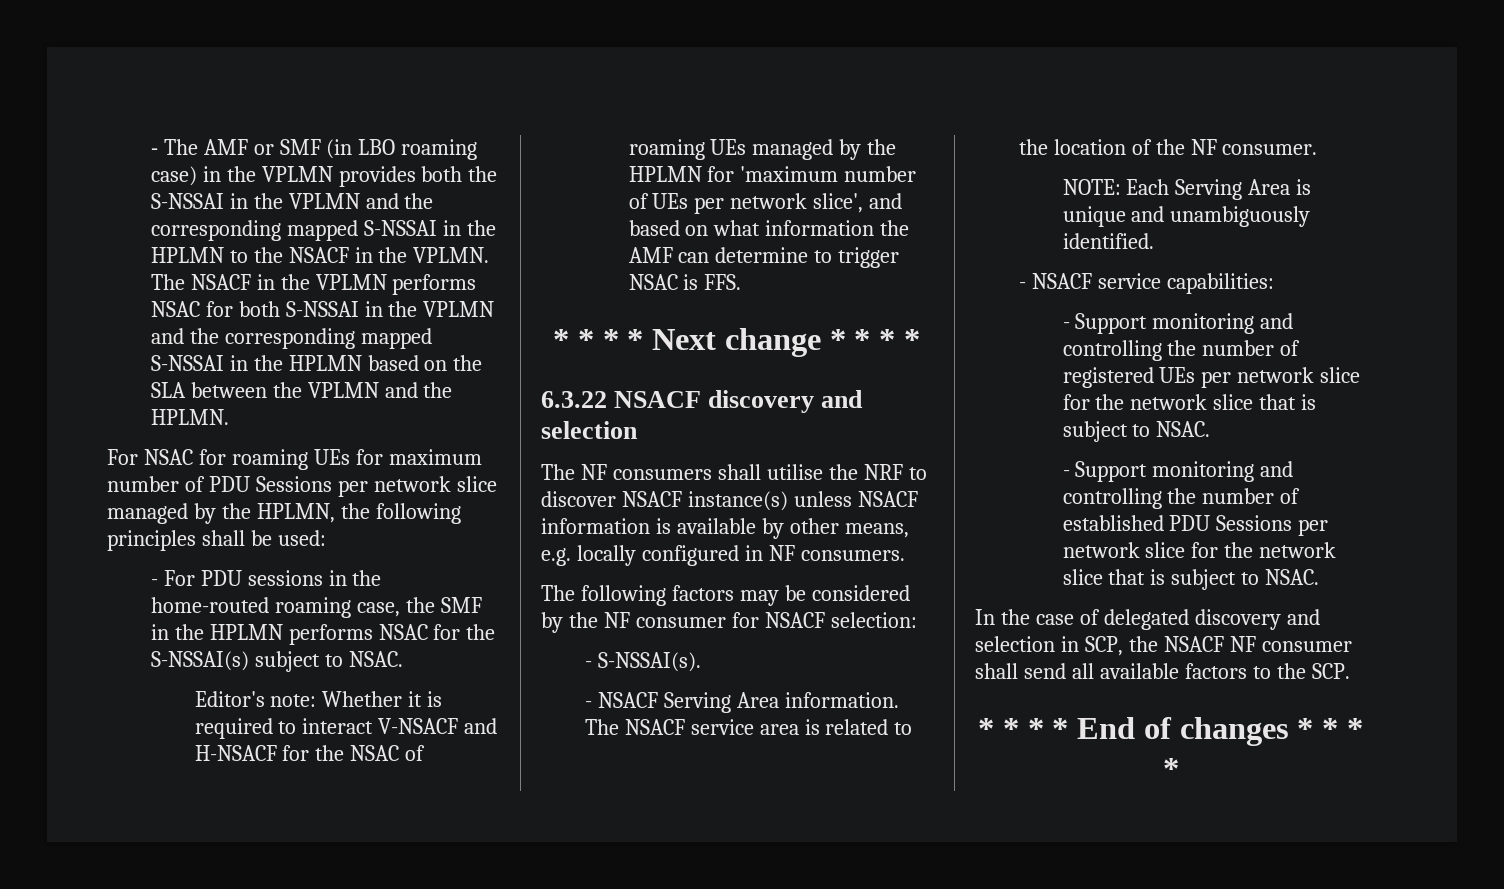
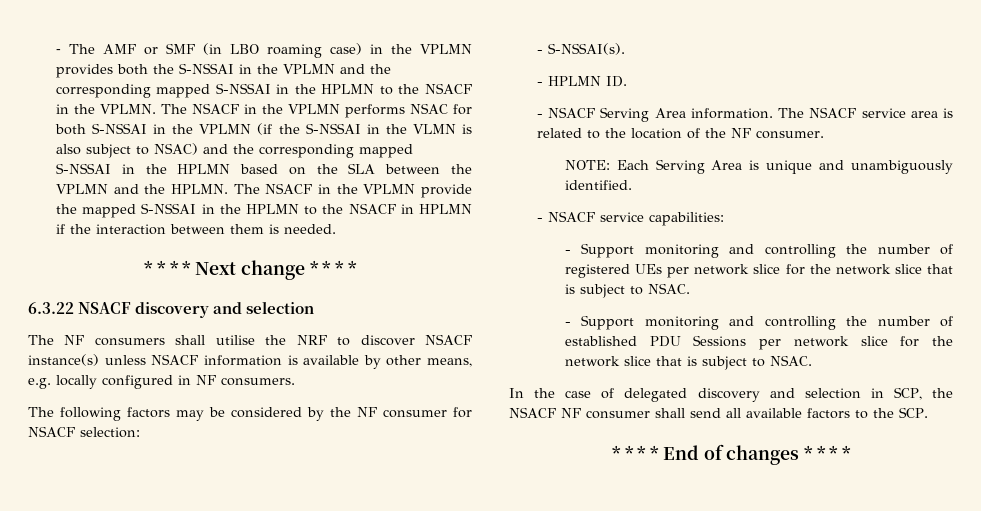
- The NSACF in the VPLMN performs NSAC for both S-NSSAI in the VPLMN and the corresponding mapped S-NSSAI in the HPLMN based on the SLA between the VPLMN and the HPLMN.
- For NSAC for roaming UEs for maximum number of PDU Sessions per network slice managed by the HPLMN, the following principles shall be used:
- - For PDU sessions in the home-routed roaming case, the SMF in the HPLMN performs NSAC for the S-NSSAI(s) subject to NSAC.
- Editor's note: Whether it is required to interact V-NSACF and H-NSACF for the NSAC of roaming UEs managed by the HPLMN for 'maximum number of UEs per network slice', and based on what information the AMF can determine to trigger NSAC is FFS.
+ The NSACF in the VPLMN performs NSAC for both S-NSSAI in the VPLMN (if the S-NSSAI in the VLMN is also subject to NSAC) and the corresponding mapped S-NSSAI in the HPLMN based on the SLA between the VPLMN and the HPLMN. The NSACF in the VPLMN provide the mapped S-NSSAI in the HPLMN to the NSACF in HPLMN if the interaction between them is needed.
+ - HPLMN ID.

